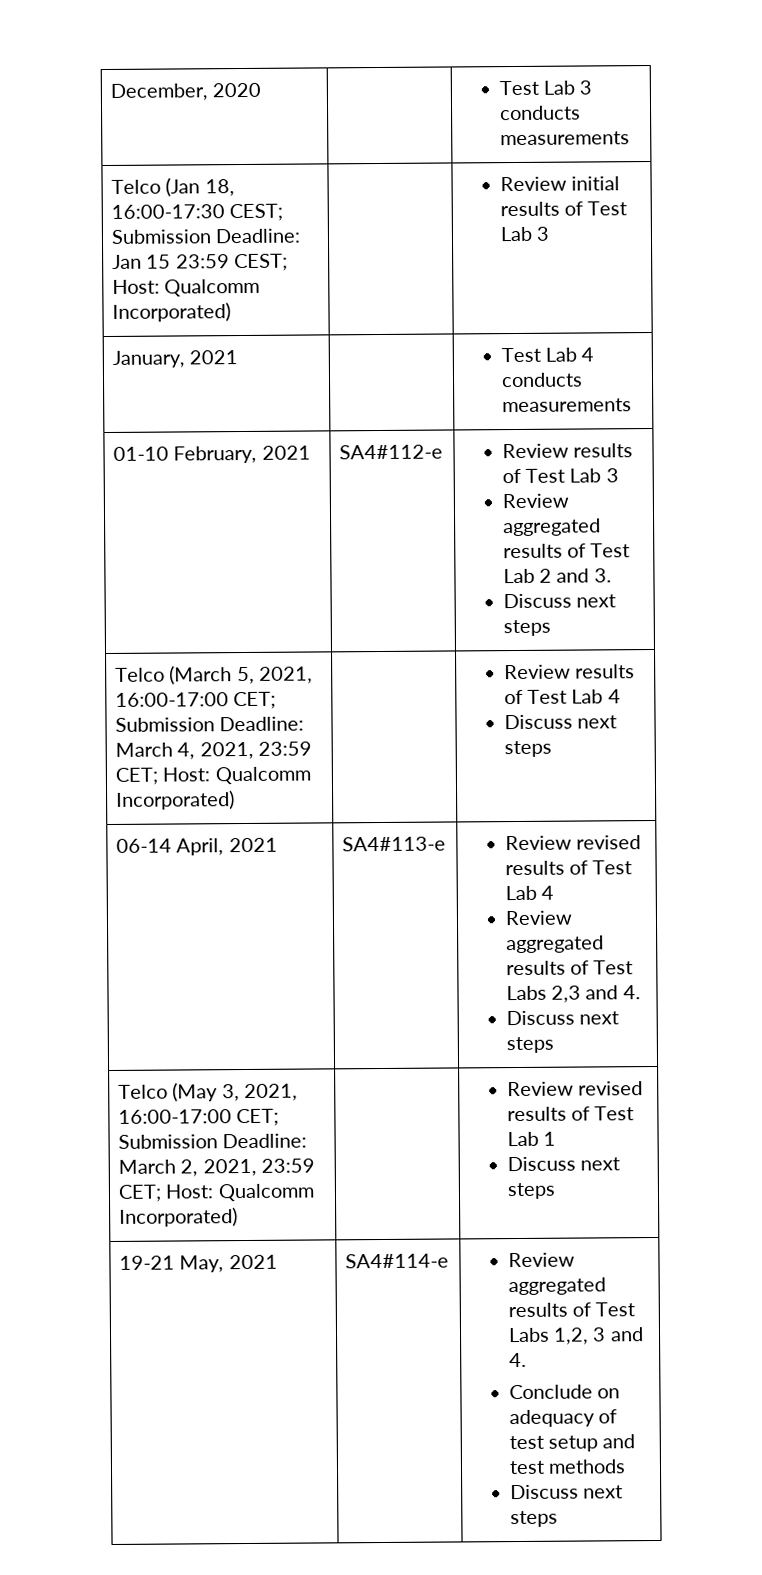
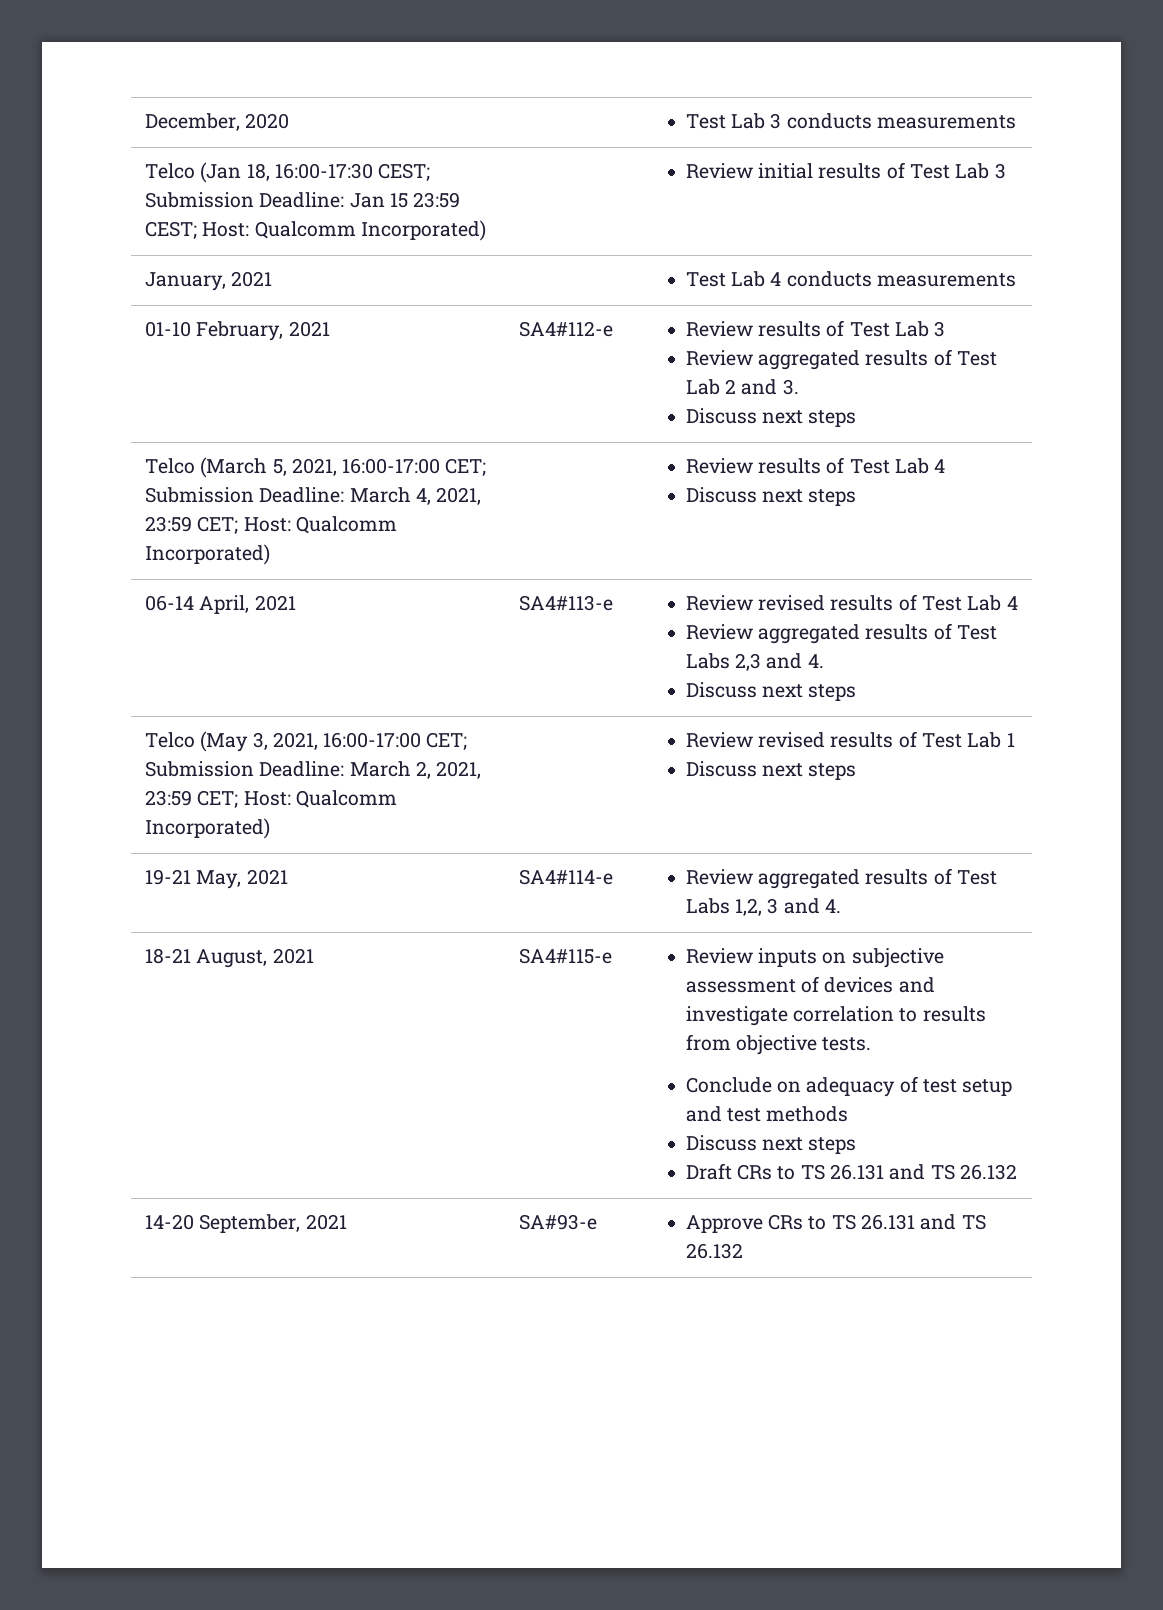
  19-21 May, 2021 | SA4#114-e | Review aggregated results of Test Labs 1,2, 3 and 4.
+ 18-21 August, 2021 | SA4#115-e | Review inputs on subjective assessment of devices and investigate correlation to results from objective tests.
  Conclude on adequacy of test setup and test methods
  Discuss next steps
+ Draft CRs to TS 26.131 and TS 26.132
+ 14-20 September, 2021 | SA#93-e | Approve CRs to TS 26.131 and TS 26.132

